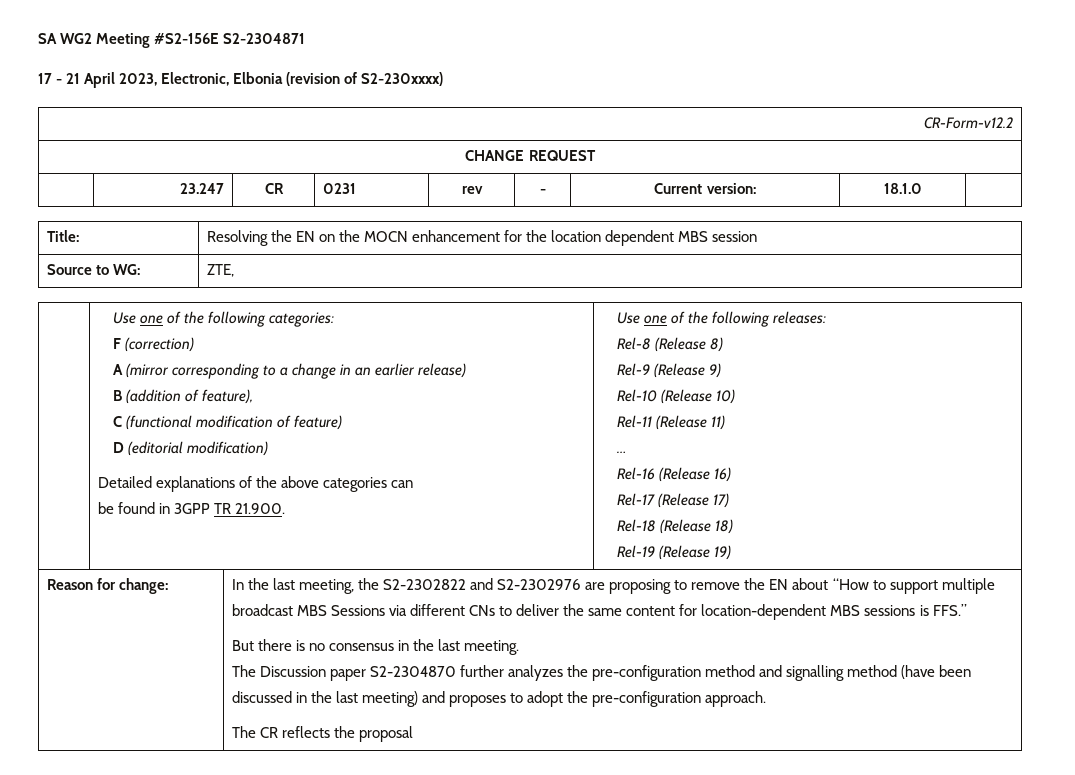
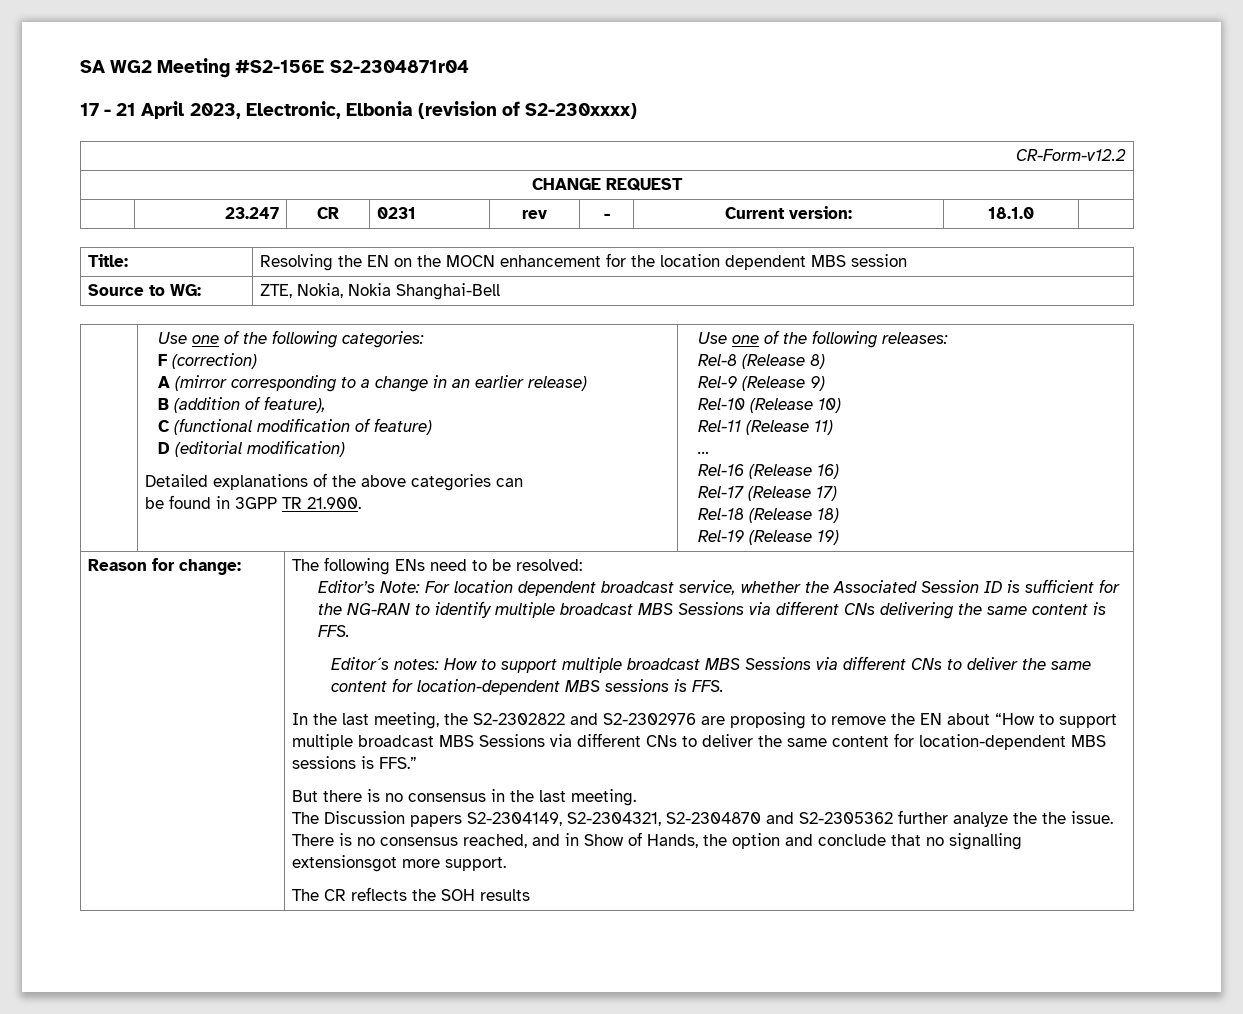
- SA WG2 Meeting #S2-156E S2-2304871
+ SA WG2 Meeting #S2-156E S2-2304871r04
- Source to WG: | ZTE,
+ Source to WG: | ZTE, Nokia, Nokia Shanghai-Bell
+ The following ENs need to be resolved:
+ Editor’s Note: For location dependent broadcast service, whether the Associated Session ID is sufficient for the NG-RAN to identify multiple broadcast MBS Sessions via different CNs delivering the same content is FFS.
+ Editor´s notes: How to support multiple broadcast MBS Sessions via different CNs to deliver the same content for location-dependent MBS sessions is FFS.
- The Discussion paper S2-2304870 further analyzes the pre-configuration method and signalling method (have been discussed in the last meeting) and proposes to adopt the pre-configuration approach.
+ The Discussion papers S2-2304149, S2-2304321, S2-2304870 and S2-2305362 further analyze the the issue. There is no consensus reached, and in Show of Hands, the option and conclude that no signalling extensionsgot more support.
- The CR reflects the proposal
+ The CR reflects the SOH results

